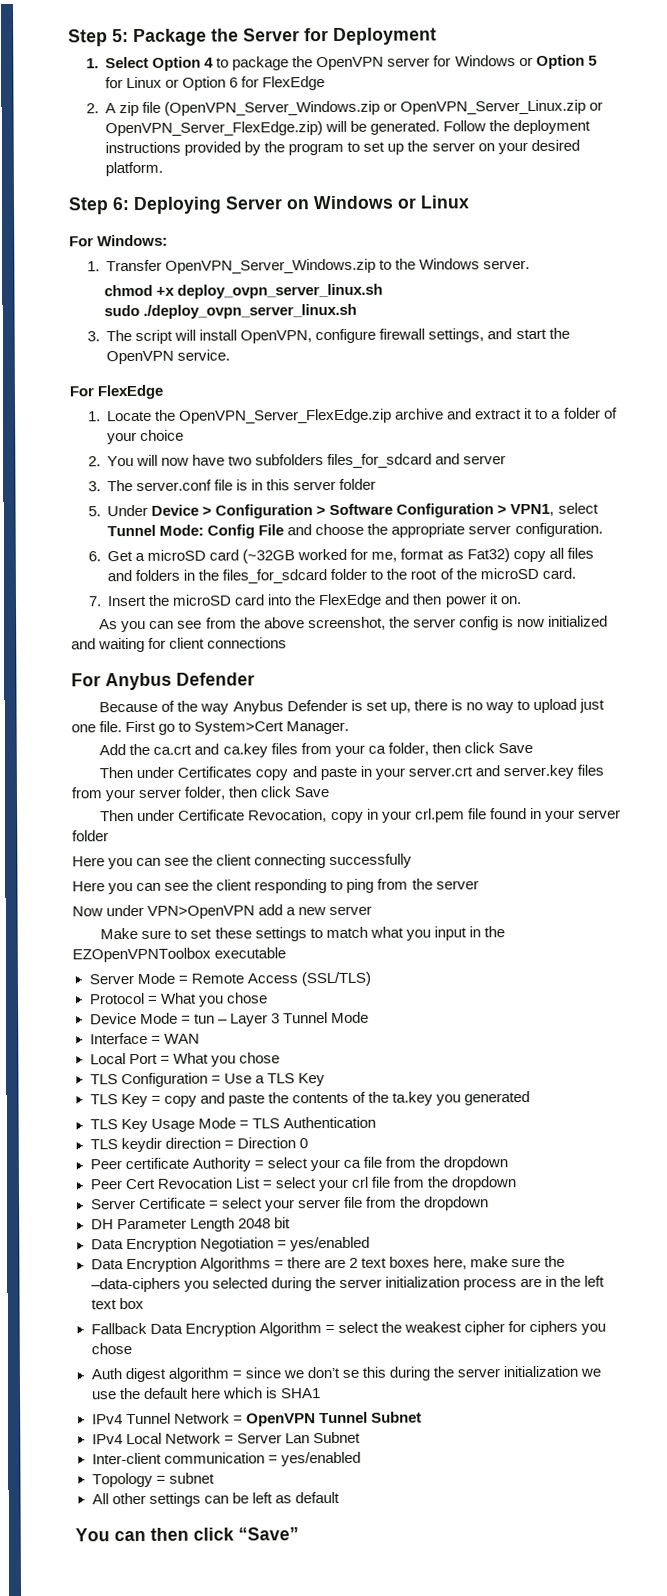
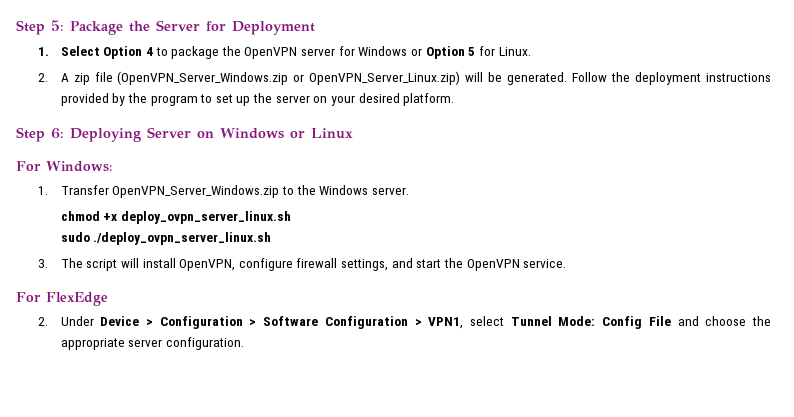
- 1. Select Option 4 to package the OpenVPN server for Windows or Option 5 for Linux or Option 6 for FlexEdge
+ 1. Select Option 4 to package the OpenVPN server for Windows or Option 5 for Linux.
- 2. A zip file (OpenVPN_Server_Windows.zip or OpenVPN_Server_Linux.zip or OpenVPN_Server_FlexEdge.zip) will be generated.
+ 2. A zip file (OpenVPN_Server_Windows.zip or OpenVPN_Server_Linux.zip) will be generated.
- 1. Locate the OpenVPN_Server_FlexEdge.zip archive and extract it to a folder of your choice
- 2. You will now have two subfolders files_for_sdcard and server
- 3. The server.conf file is in this server folder
- 5. Under Device > Configuration > Software Configuration > VPN1, select Tunnel Mode: Config File and choose the appropriate server configuration.
+ 2. Under Device > Configuration > Software Configuration > VPN1, select Tunnel Mode: Config File and choose the appropriate server configuration.
- 6. Get a microSD card (~32GB worked for me, format as Fat32) copy all files and folders in the files_for_sdcard folder to the root of the microSD card.
- 7. Insert the microSD card into the FlexEdge and then power it on.
- As you can see from the above screenshot, the server config is now initialized and waiting for client connections
- For Anybus Defender
- Because of the way Anybus Defender is set up, there is no way to upload just one file. First go to System>Cert Manager.
- Add the ca.crt and ca.key files from your ca folder, then click Save
- Then under Certificates copy and paste in your server.crt and server.key files from your server folder, then click Save
- Then under Certificate Revocation, copy in your crl.pem file found in your server folder
- Here you can see the client connecting successfully
- Here you can see the client responding to ping from the server
- Now under VPN>OpenVPN add a new server
- Make sure to set these settings to match what you input in the EZOpenVPNToolbox executable
- Server Mode = Remote Access (SSL/TLS)
- Protocol = What you chose
- Device Mode = tun – Layer 3 Tunnel Mode
- Interface = WAN
- Local Port = What you chose
- TLS Configuration = Use a TLS Key
- TLS Key = copy and paste the contents of the ta.key you generated
- TLS Key Usage Mode = TLS Authentication
- TLS keydir direction = Direction 0
- Peer certificate Authority = select your ca file from the dropdown
- Peer Cert Revocation List = select your crl file from the dropdown
- Server Certificate = select your server file from the dropdown
- DH Parameter Length 2048 bit
- Data Encryption Negotiation = yes/enabled
- Data Encryption Algorithms = there are 2 text boxes here, make sure the –data-ciphers you selected during the server initialization process are in the left text box
- Fallback Data Encryption Algorithm = select the weakest cipher for ciphers you chose
- Auth digest algorithm = since we don’t se this during the server initialization we use the default here which is SHA1
- IPv4 Tunnel Network = OpenVPN Tunnel Subnet
- IPv4 Local Network = Server Lan Subnet
- Inter-client communication = yes/enabled
- Topology = subnet
- All other settings can be left as default
- You can then click “Save”

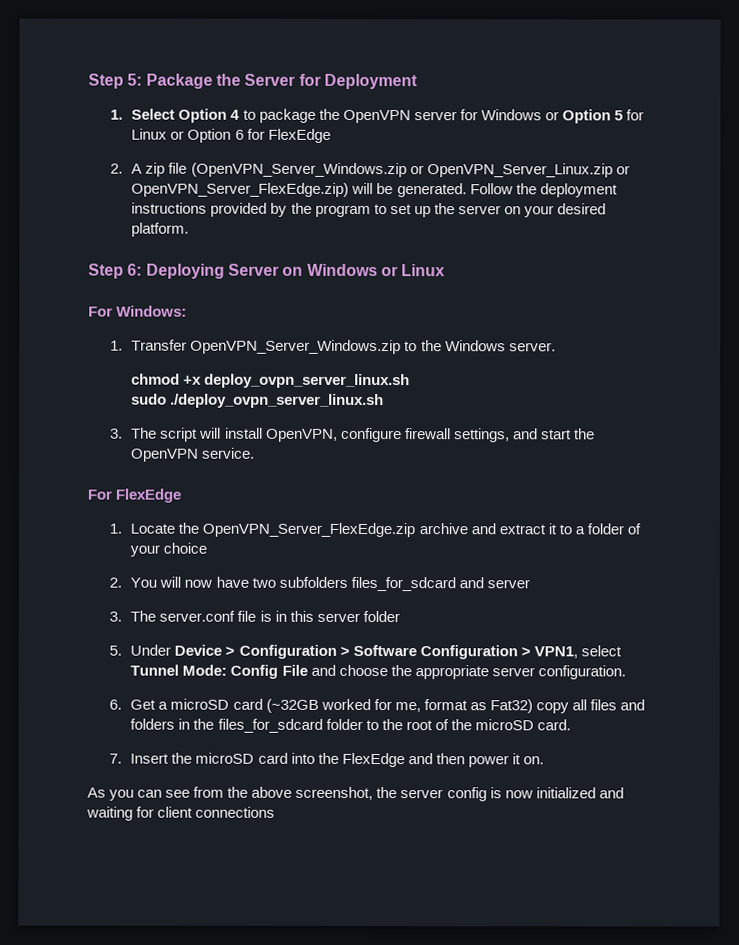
- 1. Select Option 4 to package the OpenVPN server for Windows or Option 5 for Linux.
+ 1. Select Option 4 to package the OpenVPN server for Windows or Option 5 for Linux or Option 6 for FlexEdge
- 2. A zip file (OpenVPN_Server_Windows.zip or OpenVPN_Server_Linux.zip) will be generated.
+ 2. A zip file (OpenVPN_Server_Windows.zip or OpenVPN_Server_Linux.zip or OpenVPN_Server_FlexEdge.zip) will be generated.
- 2. Under Device > Configuration > Software Configuration > VPN1, select Tunnel Mode: Config File and choose the appropriate server configuration.
+ 1. Locate the OpenVPN_Server_FlexEdge.zip archive and extract it to a folder of your choice
+ 2. You will now have two subfolders files_for_sdcard and server
+ 3. The server.conf file is in this server folder
+ 5. Under Device > Configuration > Software Configuration > VPN1, select Tunnel Mode: Config File and choose the appropriate server configuration.
+ 6. Get a microSD card (~32GB worked for me, format as Fat32) copy all files and folders in the files_for_sdcard folder to the root of the microSD card.
+ 7. Insert the microSD card into the FlexEdge and then power it on.
+ As you can see from the above screenshot, the server config is now initialized and waiting for client connections

